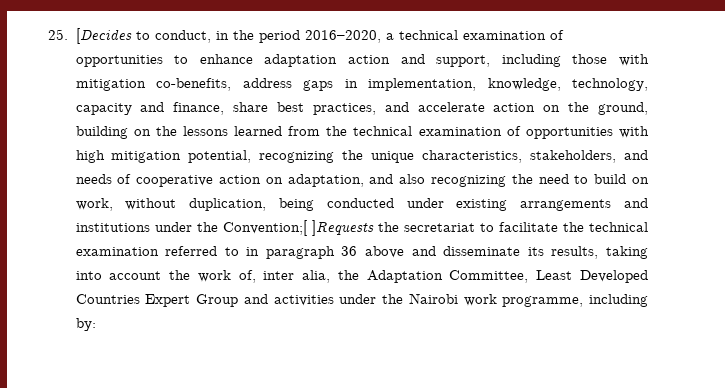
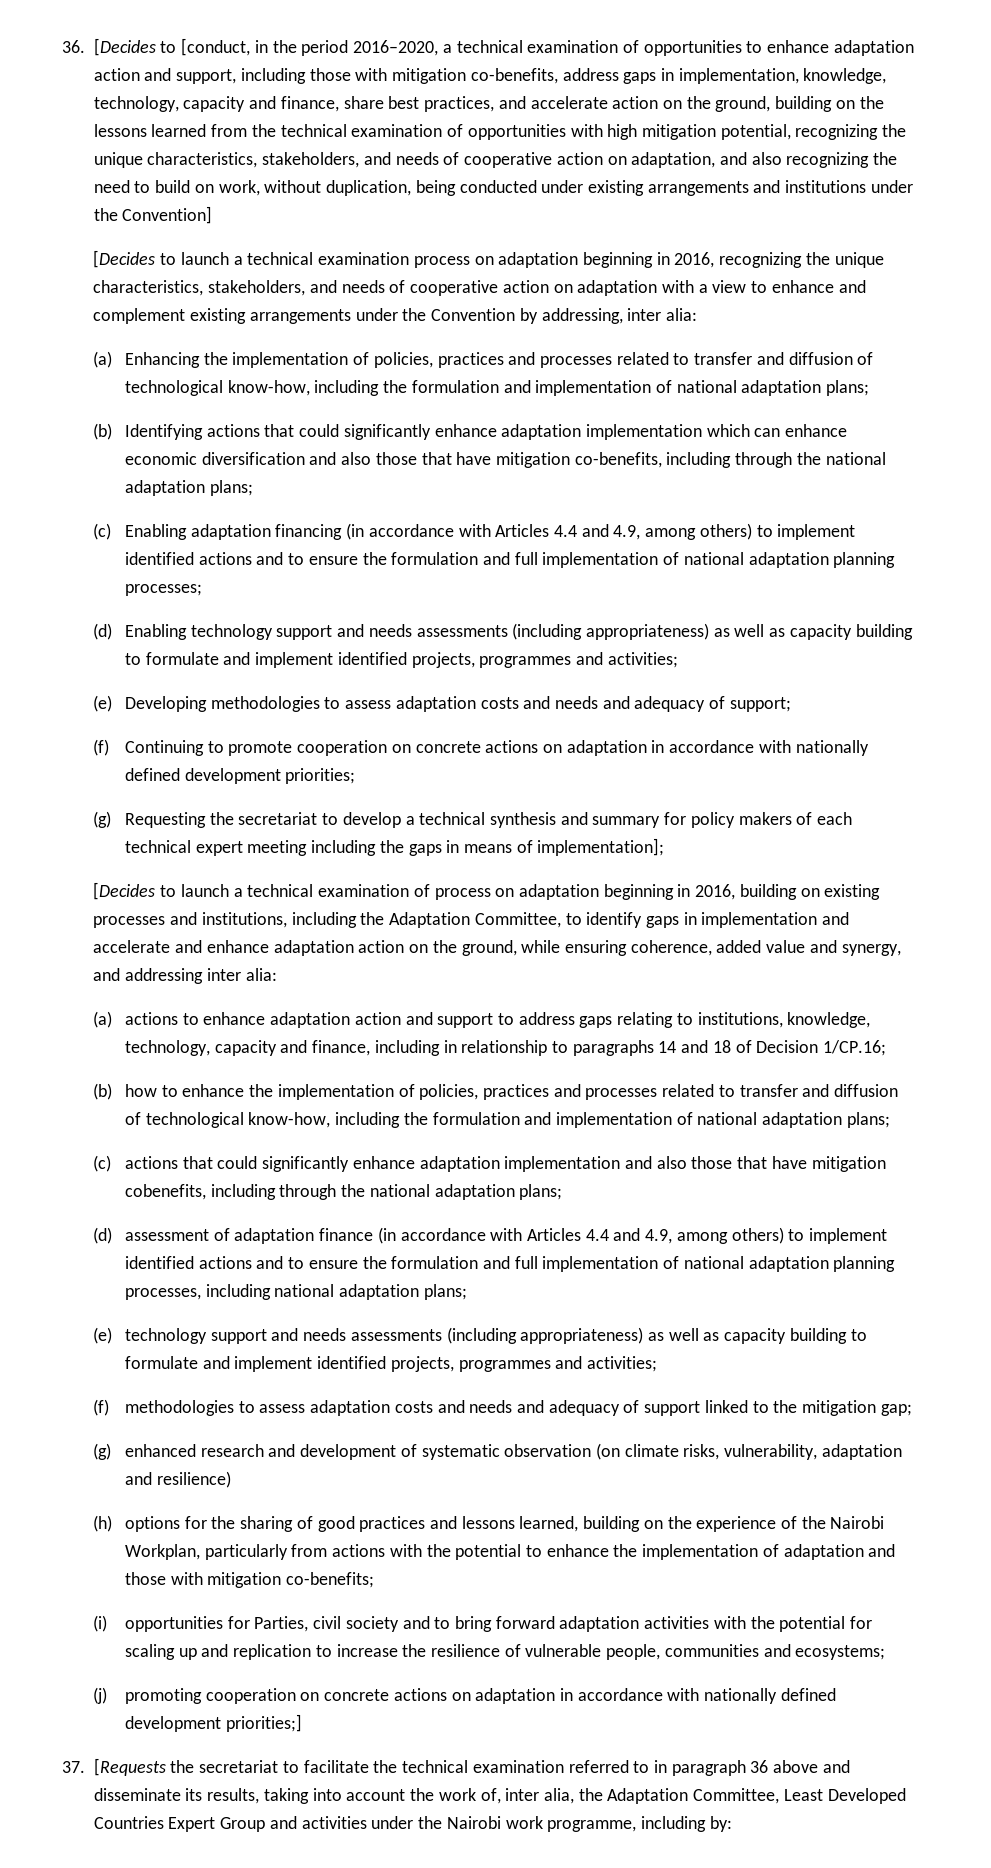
- 25. [Decides to conduct, in the period 2016–2020, a technical examination of opportunities to enhance adaptation action and support, including those with mitigation co-benefits, address gaps in implementation, knowledge, technology, capacity and finance, share best practices, and accelerate action on the ground, building on the lessons learned from the technical examination of opportunities with high mitigation potential, recognizing the unique characteristics, stakeholders, and needs of cooperative action on adaptation, and also recognizing the need to build on work, without duplication, being conducted under existing arrangements and institutions under the Convention;[ ]Requests the secretariat to facilitate the technical examination referred to in paragraph 36 above and disseminate its results, taking into account the work of, inter alia, the Adaptation Committee, Least Developed Countries Expert Group and activities under the Nairobi work programme, including by:
+ 36. [Decides to [conduct, in the period 2016–2020, a technical examination of opportunities to enhance adaptation action and support, including those with mitigation co-benefits, address gaps in implementation, knowledge, technology, capacity and finance, share best practices, and accelerate action on the ground, building on the lessons learned from the technical examination of opportunities with high mitigation potential, recognizing the unique characteristics, stakeholders, and needs of cooperative action on adaptation, and also recognizing the need to build on work, without duplication, being conducted under existing arrangements and institutions under the Convention]
+ [Decides to launch a technical examination process on adaptation beginning in 2016, recognizing the unique characteristics, stakeholders, and needs of cooperative action on adaptation with a view to enhance and complement existing arrangements under the Convention by addressing, inter alia:
+ (a) Enhancing the implementation of policies, practices and processes related to transfer and diffusion of technological know-how, including the formulation and implementation of national adaptation plans;
+ (b) Identifying actions that could significantly enhance adaptation implementation which can enhance economic diversification and also those that have mitigation co-benefits, including through the national adaptation plans;
+ (c) Enabling adaptation financing (in accordance with Articles 4.4 and 4.9, among others) to implement identified actions and to ensure the formulation and full implementation of national adaptation planning processes;
+ (d) Enabling technology support and needs assessments (including appropriateness) as well as capacity building to formulate and implement identified projects, programmes and activities;
+ (e) Developing methodologies to assess adaptation costs and needs and adequacy of support;
+ (f) Continuing to promote cooperation on concrete actions on adaptation in accordance with nationally defined development priorities;
+ (g) Requesting the secretariat to develop a technical synthesis and summary for policy makers of each technical expert meeting including the gaps in means of implementation];
+ [Decides to launch a technical examination of process on adaptation beginning in 2016, building on existing processes and institutions, including the Adaptation Committee, to identify gaps in implementation and accelerate and enhance adaptation action on the ground, while ensuring coherence, added value and synergy, and addressing inter alia:
+ (a) actions to enhance adaptation action and support to address gaps relating to institutions, knowledge, technology, capacity and finance, including in relationship to paragraphs 14 and 18 of Decision 1/CP.16;
+ (b) how to enhance the implementation of policies, practices and processes related to transfer and diffusion of technological know-how, including the formulation and implementation of national adaptation plans;
+ (c) actions that could significantly enhance adaptation implementation and also those that have mitigation cobenefits, including through the national adaptation plans;
+ (d) assessment of adaptation finance (in accordance with Articles 4.4 and 4.9, among others) to implement identified actions and to ensure the formulation and full implementation of national adaptation planning processes, including national adaptation plans;
+ (e) technology support and needs assessments (including appropriateness) as well as capacity building to formulate and implement identified projects, programmes and activities;
+ (f) methodologies to assess adaptation costs and needs and adequacy of support linked to the mitigation gap;
+ (g) enhanced research and development of systematic observation (on climate risks, vulnerability, adaptation and resilience)
+ (h) options for the sharing of good practices and lessons learned, building on the experience of the Nairobi Workplan, particularly from actions with the potential to enhance the implementation of adaptation and those with mitigation co-benefits;
+ (i) opportunities for Parties, civil society and to bring forward adaptation activities with the potential for scaling up and replication to increase the resilience of vulnerable people, communities and ecosystems;
+ (j) promoting cooperation on concrete actions on adaptation in accordance with nationally defined development priorities;]
+ 37. [Requests the secretariat to facilitate the technical examination referred to in paragraph 36 above and disseminate its results, taking into account the work of, inter alia, the Adaptation Committee, Least Developed Countries Expert Group and activities under the Nairobi work programme, including by:

